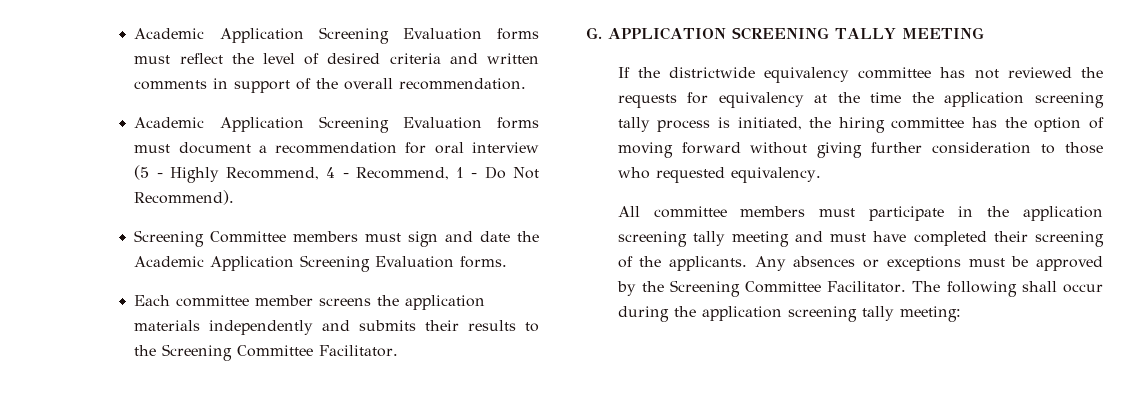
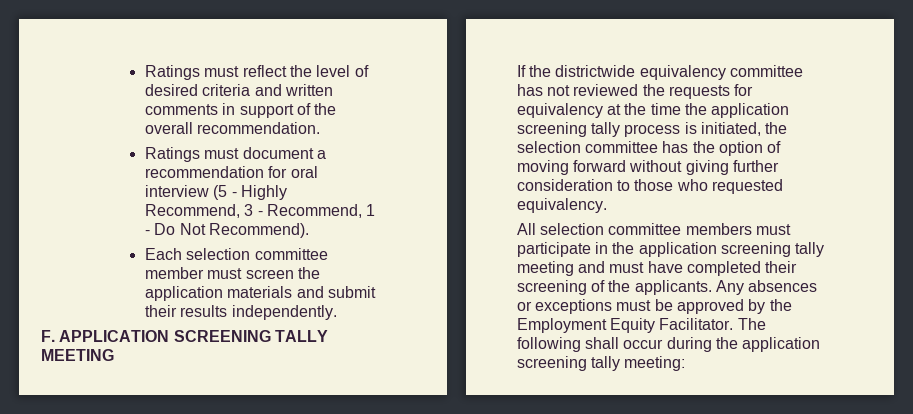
- Academic Application Screening Evaluation forms must reflect the level of desired criteria and written comments in support of the overall recommendation.
+ Ratings must reflect the level of desired criteria and written comments in support of the overall recommendation.
- Academic Application Screening Evaluation forms must document a recommendation for oral interview (5 - Highly Recommend, 4 - Recommend, 1 - Do Not Recommend).
+ Ratings must document a recommendation for oral interview (5 - Highly Recommend, 3 - Recommend, 1 - Do Not Recommend).
- Screening Committee members must sign and date the Academic Application Screening Evaluation forms.
- Each committee member screens the application materials independently and submits their results to the Screening Committee Facilitator.
- G. APPLICATION SCREENING TALLY MEETING
+ Each selection committee member must screen the application materials and submit their results independently.
+ F. APPLICATION SCREENING TALLY MEETING
- If the districtwide equivalency committee has not reviewed the requests for equivalency at the time the application screening tally process is initiated, the hiring committee has the option of moving forward without giving further consideration to those who requested equivalency.
+ If the districtwide equivalency committee has not reviewed the requests for equivalency at the time the application screening tally process is initiated, the selection committee has the option of moving forward without giving further consideration to those who requested equivalency.
- All committee members must participate in the application screening tally meeting and must have completed their screening of the applicants.
+ All selection committee members must participate in the application screening tally meeting and must have completed their screening of the applicants.
- Any absences or exceptions must be approved by the Screening Committee Facilitator.
+ Any absences or exceptions must be approved by the Employment Equity Facilitator.

